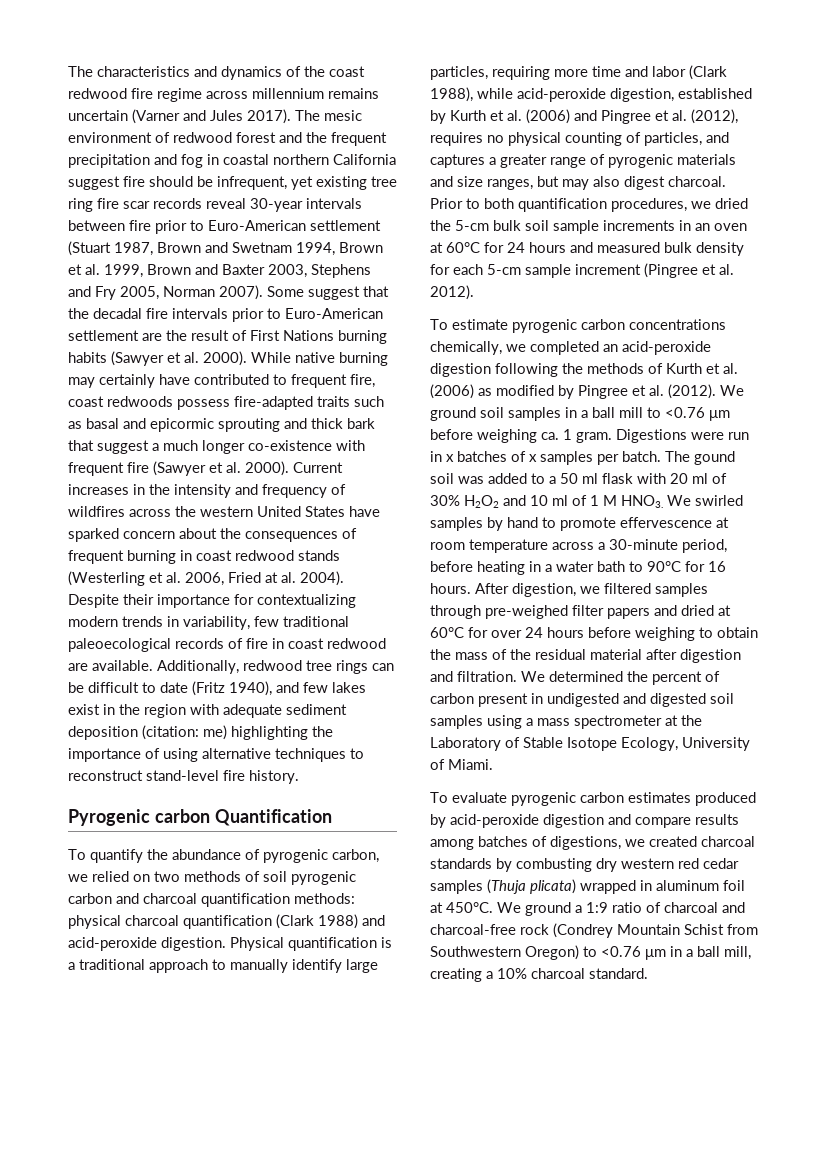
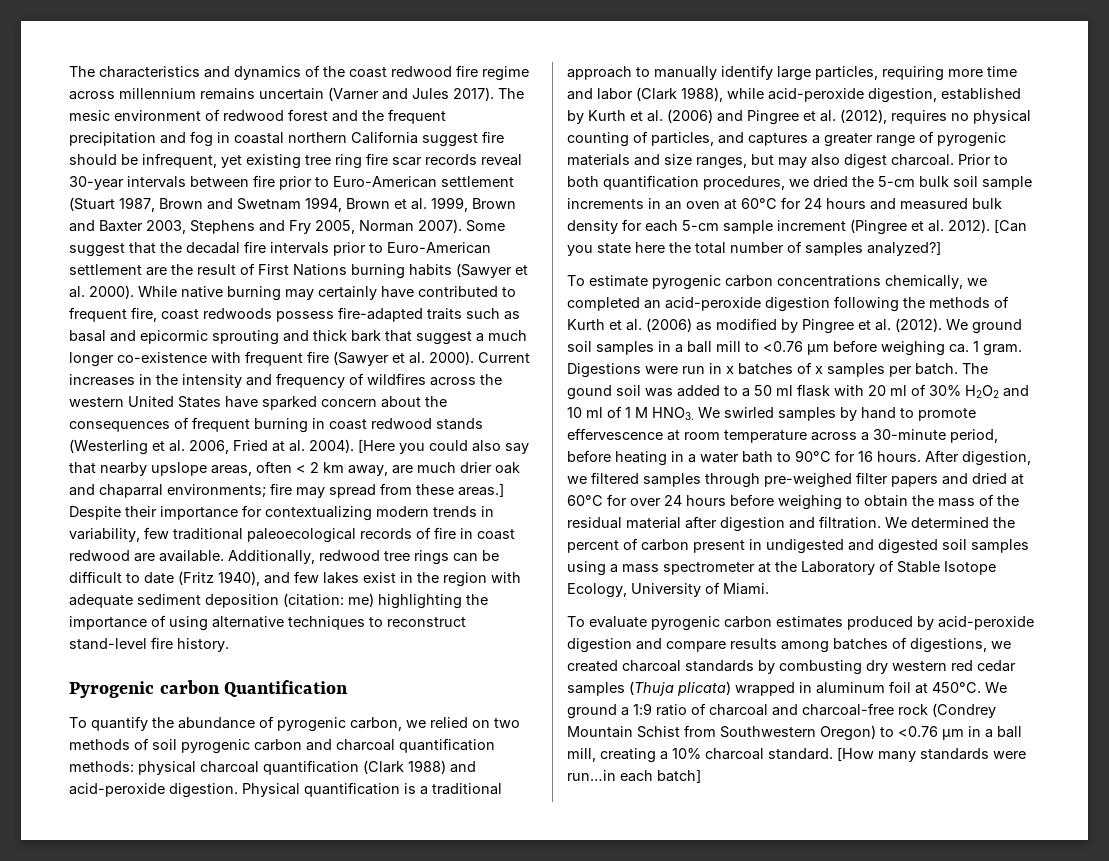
+ [Here you could also say that nearby upslope areas, often < 2 km away, are much drier oak and chaparral environments; fire may spread from these areas.]
+ [Can you state here the total number of samples analyzed?]
+ [How many standards were run…in each batch]

